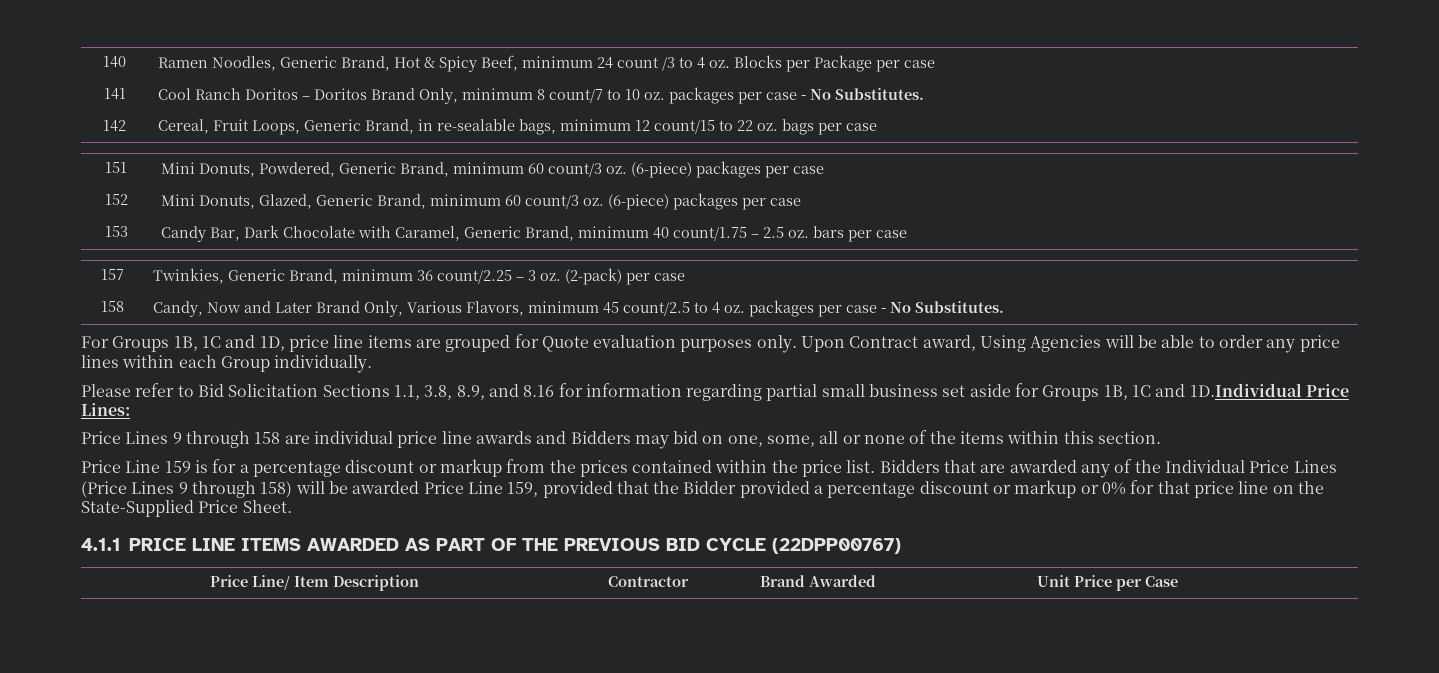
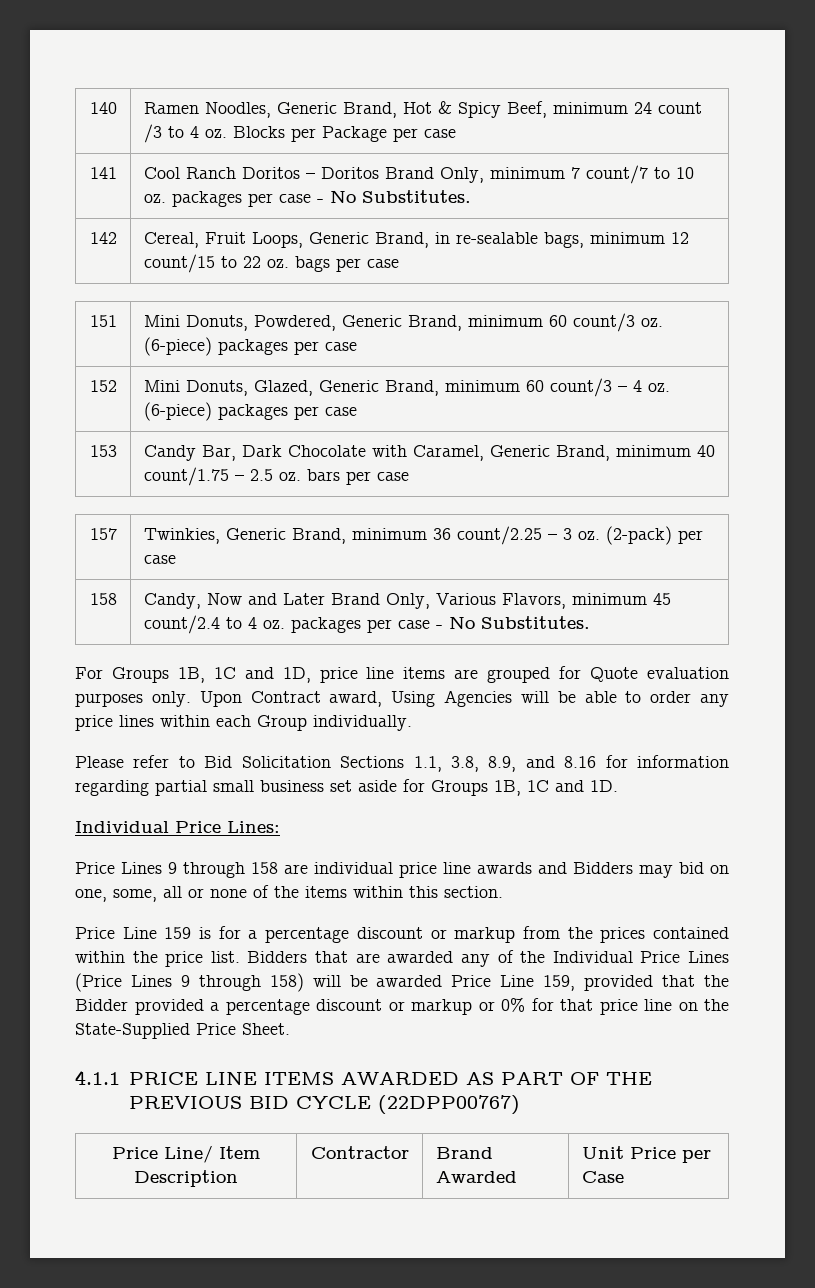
- 141 | Cool Ranch Doritos – Doritos Brand Only, minimum 8 count/7 to 10 oz. packages per case - No Substitutes.
+ 141 | Cool Ranch Doritos – Doritos Brand Only, minimum 7 count/7 to 10 oz. packages per case - No Substitutes.
- 152 | Mini Donuts, Glazed, Generic Brand, minimum 60 count/3 oz. (6-piece) packages per case
+ 152 | Mini Donuts, Glazed, Generic Brand, minimum 60 count/3 – 4 oz. (6-piece) packages per case
- 158 | Candy, Now and Later Brand Only, Various Flavors, minimum 45 count/2.5 to 4 oz. packages per case - No Substitutes.
+ 158 | Candy, Now and Later Brand Only, Various Flavors, minimum 45 count/2.4 to 4 oz. packages per case - No Substitutes.
- Please refer to Bid Solicitation Sections 1.1, 3.8, 8.9, and 8.16 for information regarding partial small business set aside for Groups 1B, 1C and 1D.Individual Price Lines:
+ Please refer to Bid Solicitation Sections 1.1, 3.8, 8.9, and 8.16 for information regarding partial small business set aside for Groups 1B, 1C and 1D.
+ Individual Price Lines:

